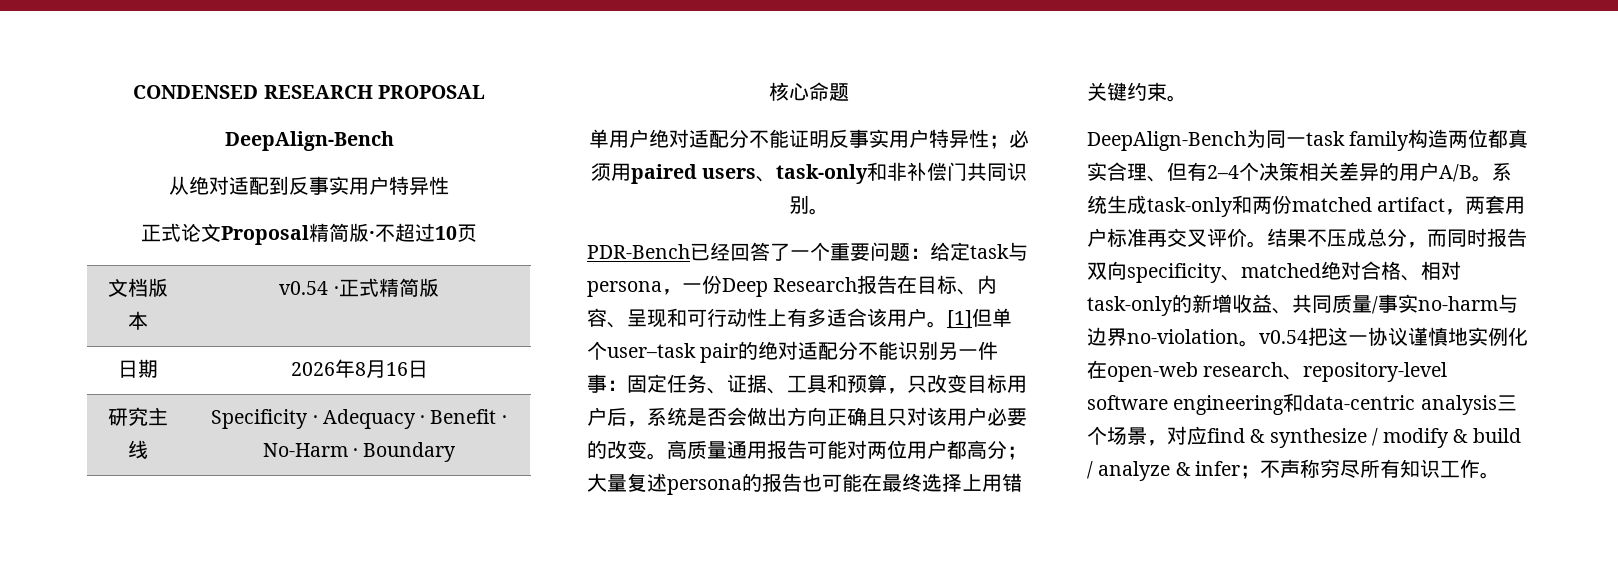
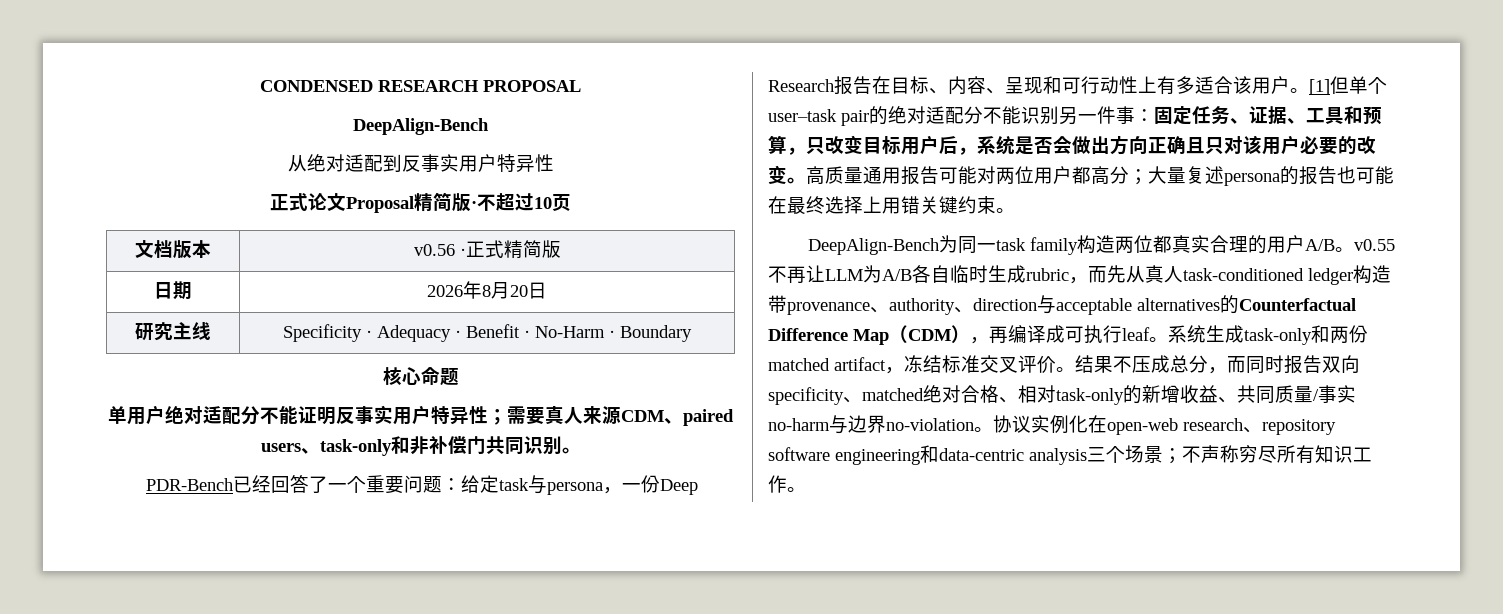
- 文档版本 | v0.54 ·正式精简版
+ 文档版本 | v0.56 ·正式精简版
- 日期 | 2026年8月16日
+ 日期 | 2026年8月20日
- 单用户绝对适配分不能证明反事实用户特异性；必须用paired users、task-only和非补偿门共同识别。
+ 单用户绝对适配分不能证明反事实用户特异性；需要真人来源CDM、paired users、task-only和非补偿门共同识别。
- DeepAlign-Bench为同一task family构造两位都真实合理、但有2–4个决策相关差异的用户A/B。
+ DeepAlign-Bench为同一task family构造两位都真实合理的用户A/B。v0.55不再让LLM为A/B各自临时生成rubric，而先从真人task-conditioned ledger构造带provenance、authority、direction与acceptable alternatives的Counterfactual Difference Map（CDM），再编译成可执行leaf。
- 系统生成task-only和两份matched artifact，两套用户标准再交叉评价。
+ 系统生成task-only和两份matched artifact，冻结标准交叉评价。
- 结果不压成总分，而同时报告双向specificity、matched绝对合格、相对task-only的新增收益、共同质量/事实no-harm与边界no-violation。v0.54把这一协议谨慎地实例化在open-web research、repository-level software engineering和data-centric analysis三个场景，对应find & synthesize / modify & build / analyze & infer；不声称穷尽所有知识工作。
+ 结果不压成总分，而同时报告双向specificity、matched绝对合格、相对task-only的新增收益、共同质量/事实no-harm与边界no-violation。协议实例化在open-web research、repository software engineering和data-centric analysis三个场景；不声称穷尽所有知识工作。

